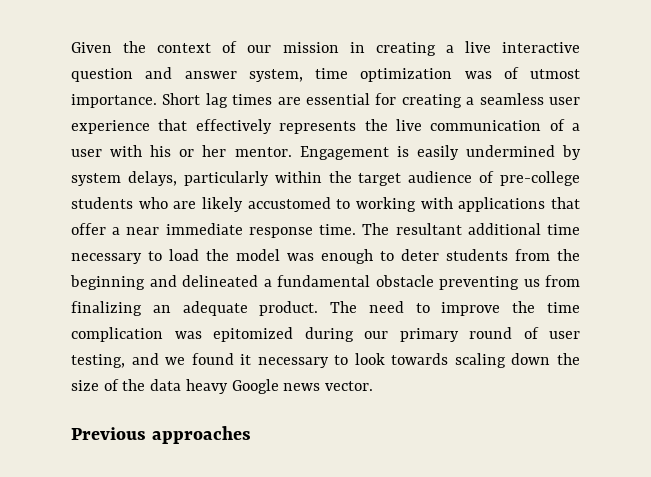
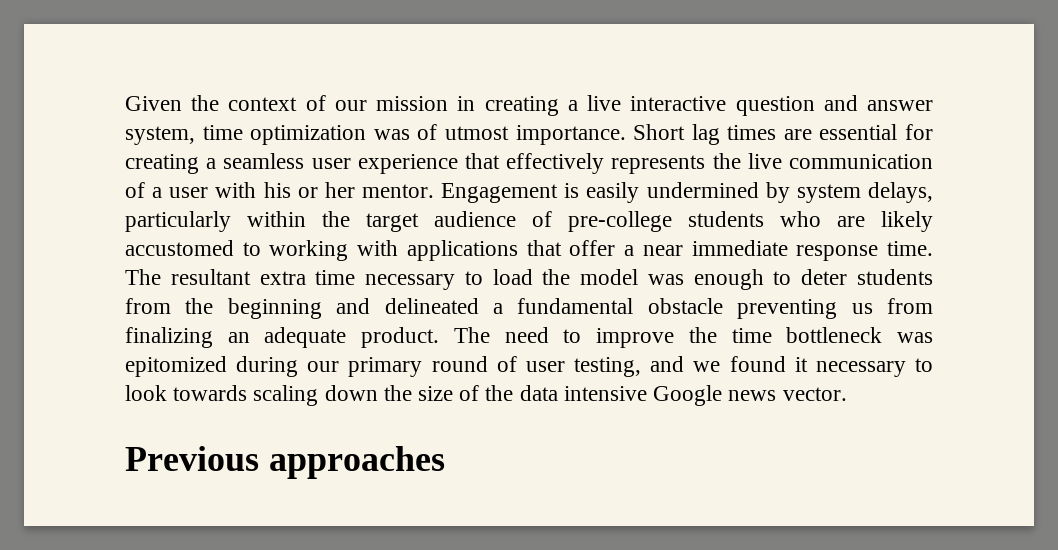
- The resultant additional time necessary to load the model was enough to deter students from the beginning and delineated a fundamental obstacle preventing us from finalizing an adequate product.
+ The resultant extra time necessary to load the model was enough to deter students from the beginning and delineated a fundamental obstacle preventing us from finalizing an adequate product.
- The need to improve the time complication was epitomized during our primary round of user testing, and we found it necessary to look towards scaling down the size of the data heavy Google news vector.
+ The need to improve the time bottleneck was epitomized during our primary round of user testing, and we found it necessary to look towards scaling down the size of the data intensive Google news vector.

